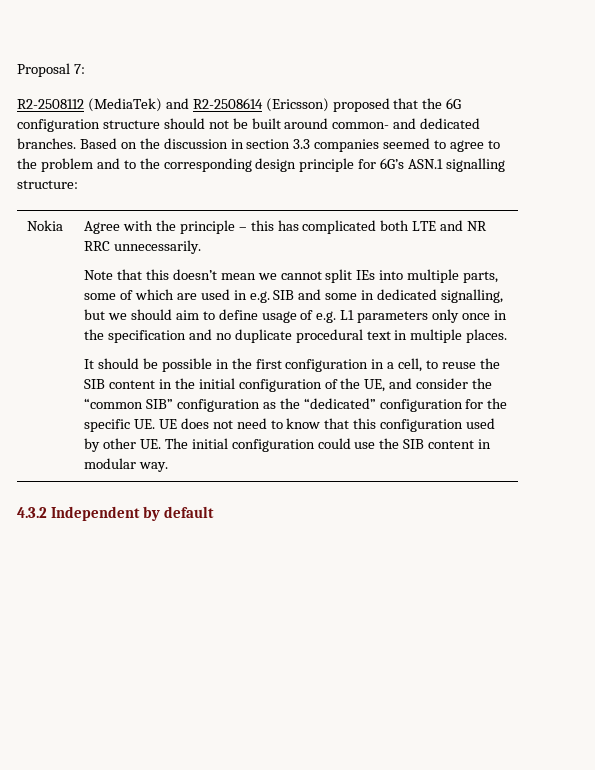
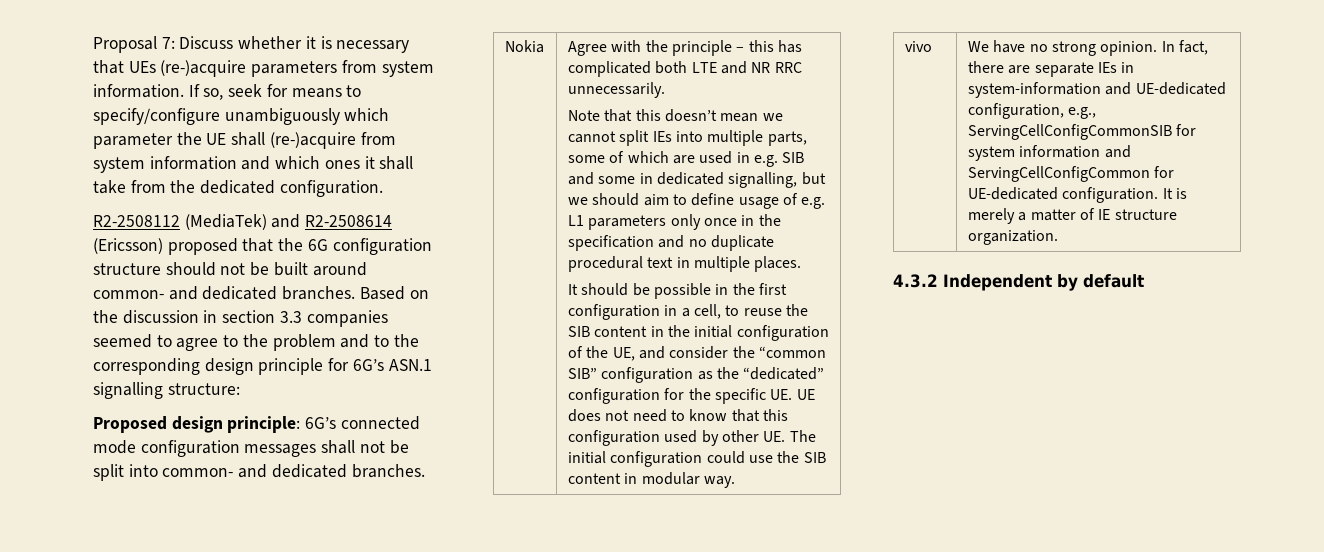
- Proposal 7:
+ Proposal 7: Discuss whether it is necessary that UEs (re-)acquire parameters from system information. If so, seek for means to specify/configure unambiguously which parameter the UE shall (re-)acquire from system information and which ones it shall take from the dedicated configuration.
+ Proposed design principle: 6G’s connected mode configuration messages shall not be split into common- and dedicated branches.
+ vivo | We have no strong opinion. In fact, there are separate IEs in system-information and UE-dedicated configuration, e.g., ServingCellConfigCommonSIB for system information and ServingCellConfigCommon for UE-dedicated configuration. It is merely a matter of IE structure organization.

